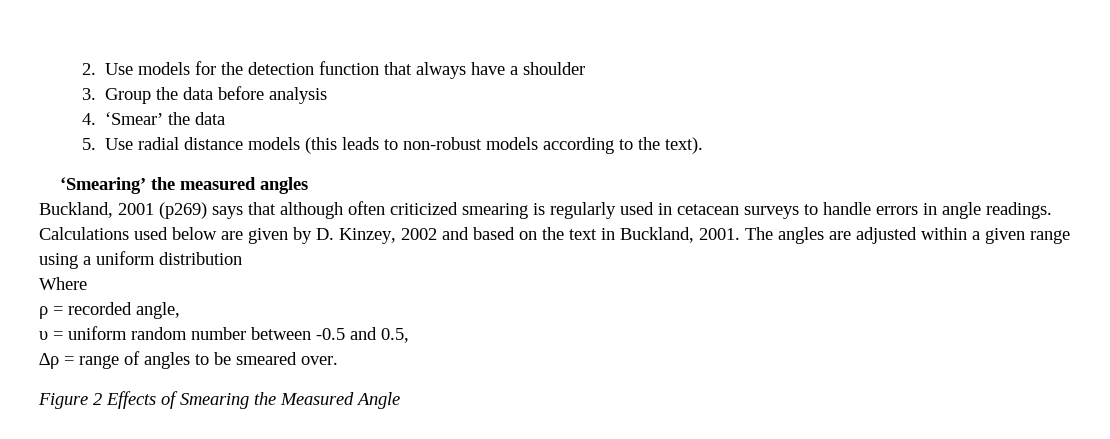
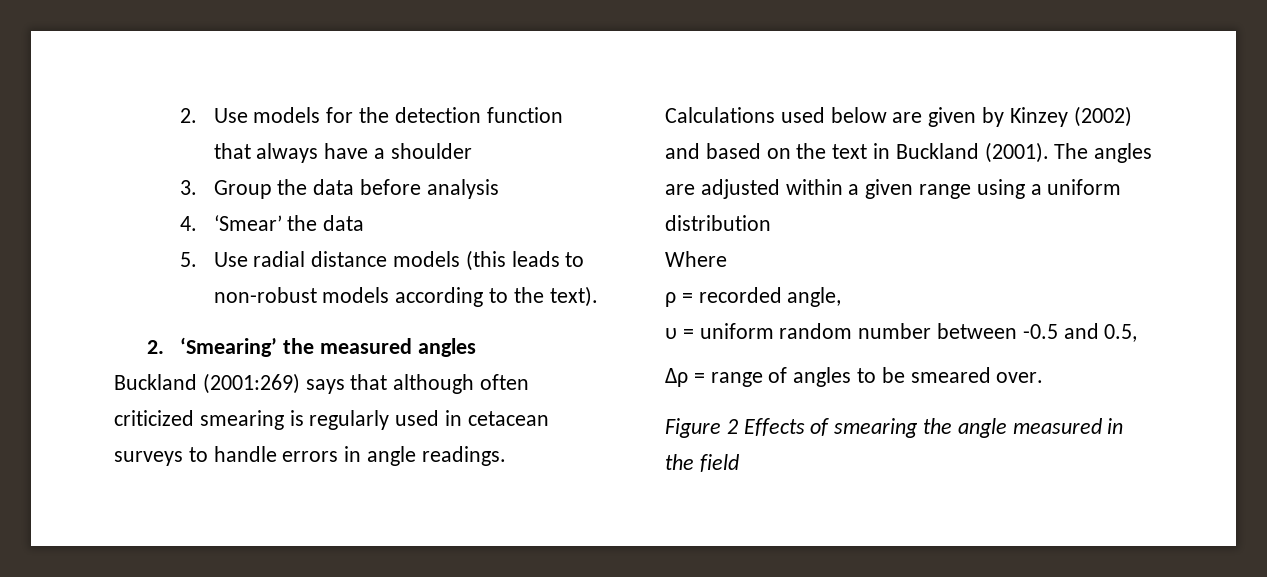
- ‘Smearing’ the measured angles
+ 2. ‘Smearing’ the measured angles
- Buckland, 2001 (p269) says that although often criticized smearing is regularly used in cetacean surveys to handle errors in angle readings.
+ Buckland (2001:269) says that although often criticized smearing is regularly used in cetacean surveys to handle errors in angle readings.
- Calculations used below are given by D. Kinzey, 2002 and based on the text in Buckland, 2001.
+ Calculations used below are given by Kinzey (2002) and based on the text in Buckland (2001).
- Figure 2 Effects of Smearing the Measured Angle
+ Figure 2 Effects of smearing the angle measured in the field

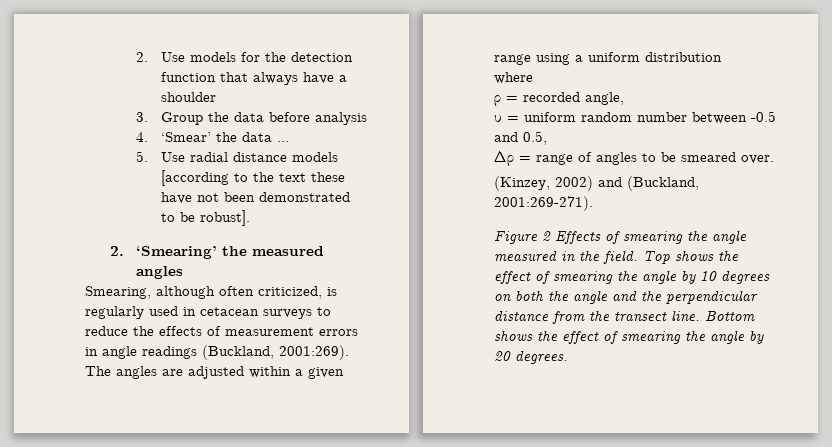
- 4. ‘Smear’ the data
+ 4. ‘Smear’ the data …
- 5. Use radial distance models (this leads to non-robust models according to the text).
+ 5. Use radial distance models [according to the text these have not been demonstrated to be robust].
- Buckland (2001:269) says that although often criticized smearing is regularly used in cetacean surveys to handle errors in angle readings. Calculations used below are given by Kinzey (2002) and based on the text in Buckland (2001).
+ Smearing, although often criticized, is regularly used in cetacean surveys to reduce the effects of measurement errors in angle readings (Buckland, 2001:269).
- Where
+ where
+ (Kinzey, 2002) and (Buckland, 2001:269-271).
- Figure 2 Effects of smearing the angle measured in the field
+ Figure 2 Effects of smearing the angle measured in the field. Top shows the effect of smearing the angle by 10 degrees on both the angle and the perpendicular distance from the transect line. Bottom shows the effect of smearing the angle by 20 degrees.

